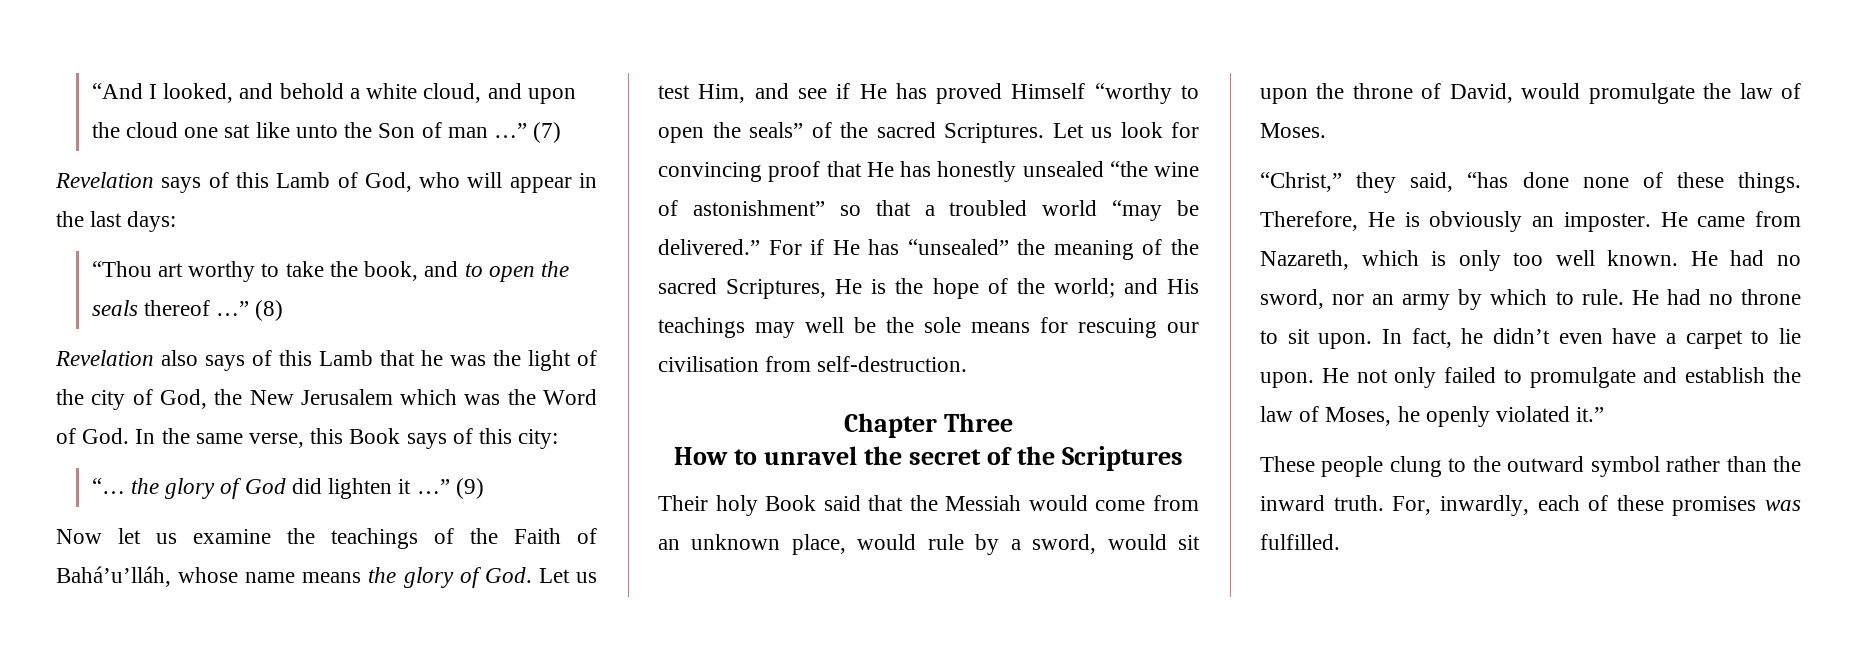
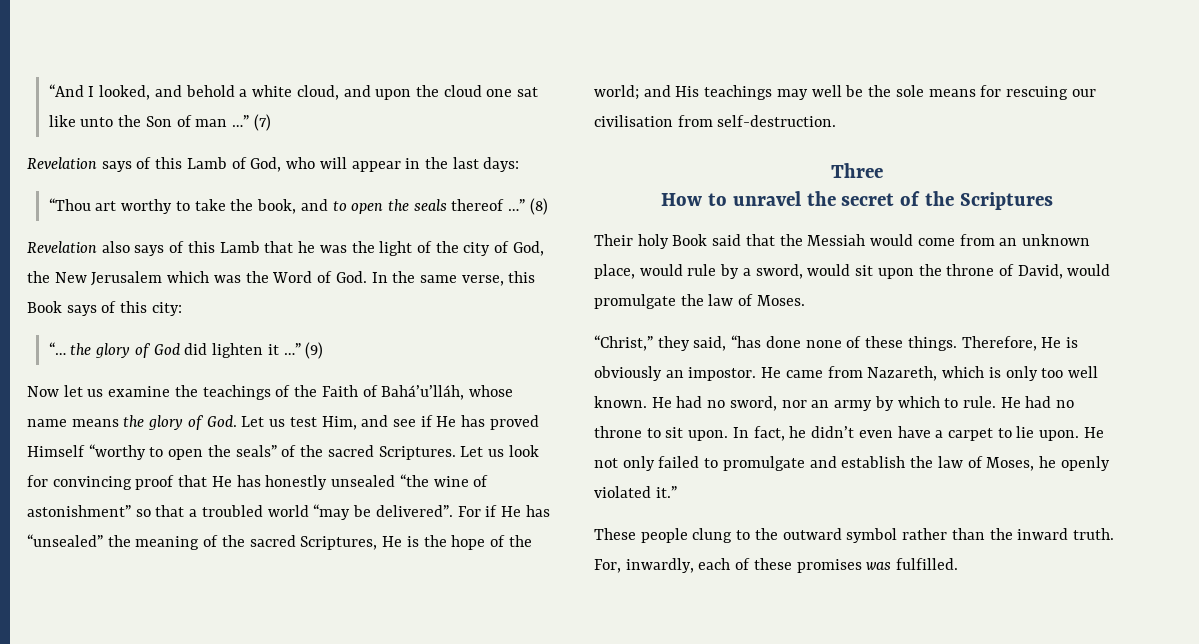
- Let us look for convincing proof that He has honestly unsealed “the wine of astonishment” so that a troubled world “may be delivered.”
+ Let us look for convincing proof that He has honestly unsealed “the wine of astonishment” so that a troubled world “may be delivered”.
- Chapter Three
+ Three
- Therefore, He is obviously an imposter.
+ Therefore, He is obviously an impostor.

